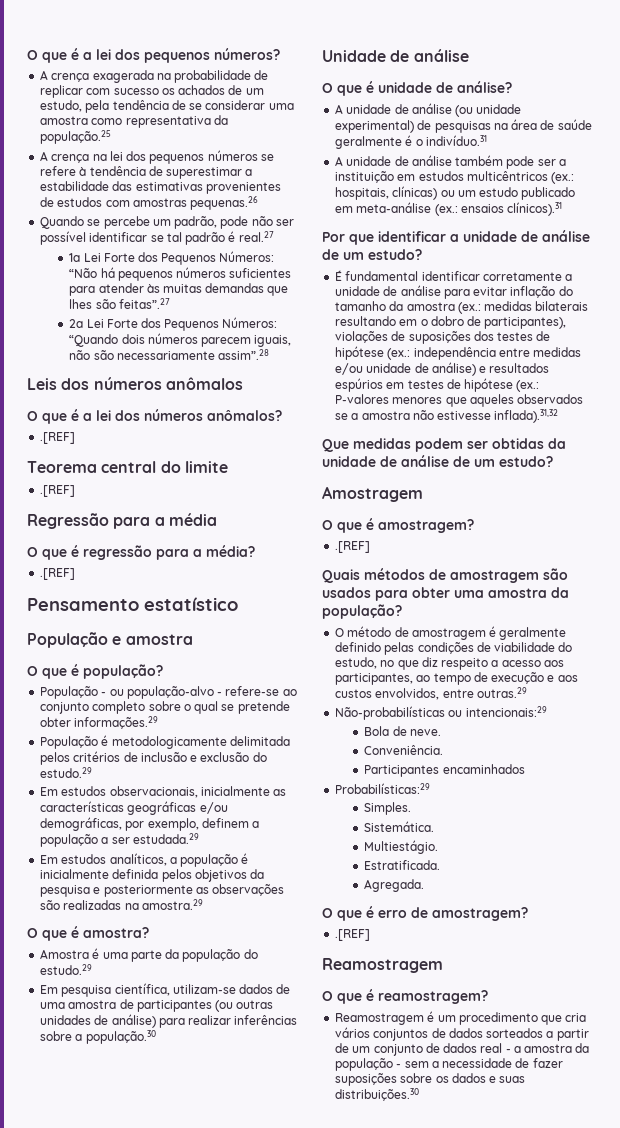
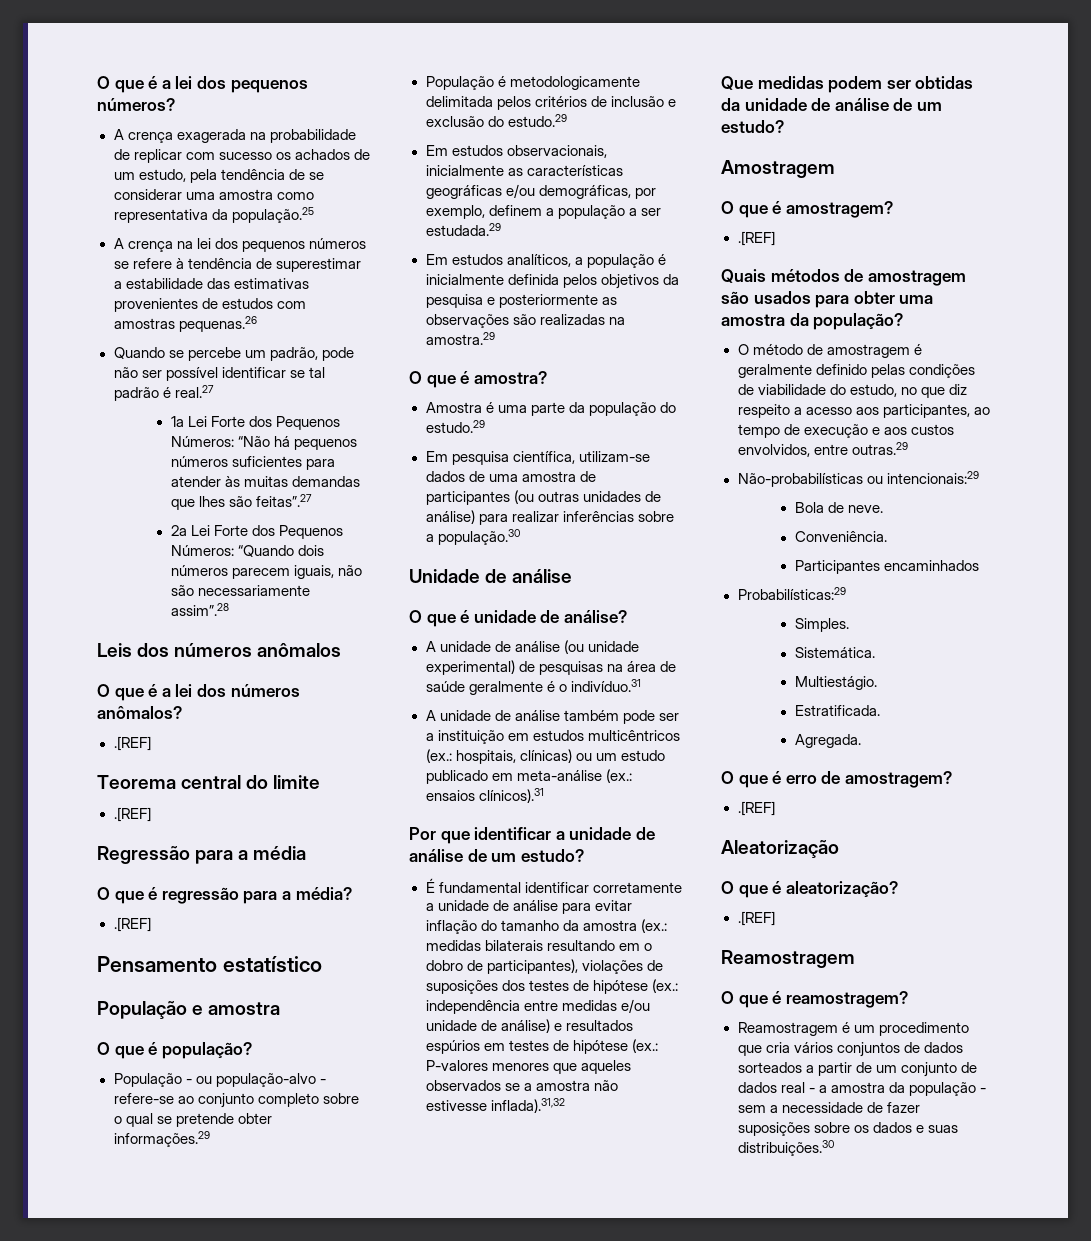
+ Aleatorização
+ O que é aleatorização?
+ .[REF]

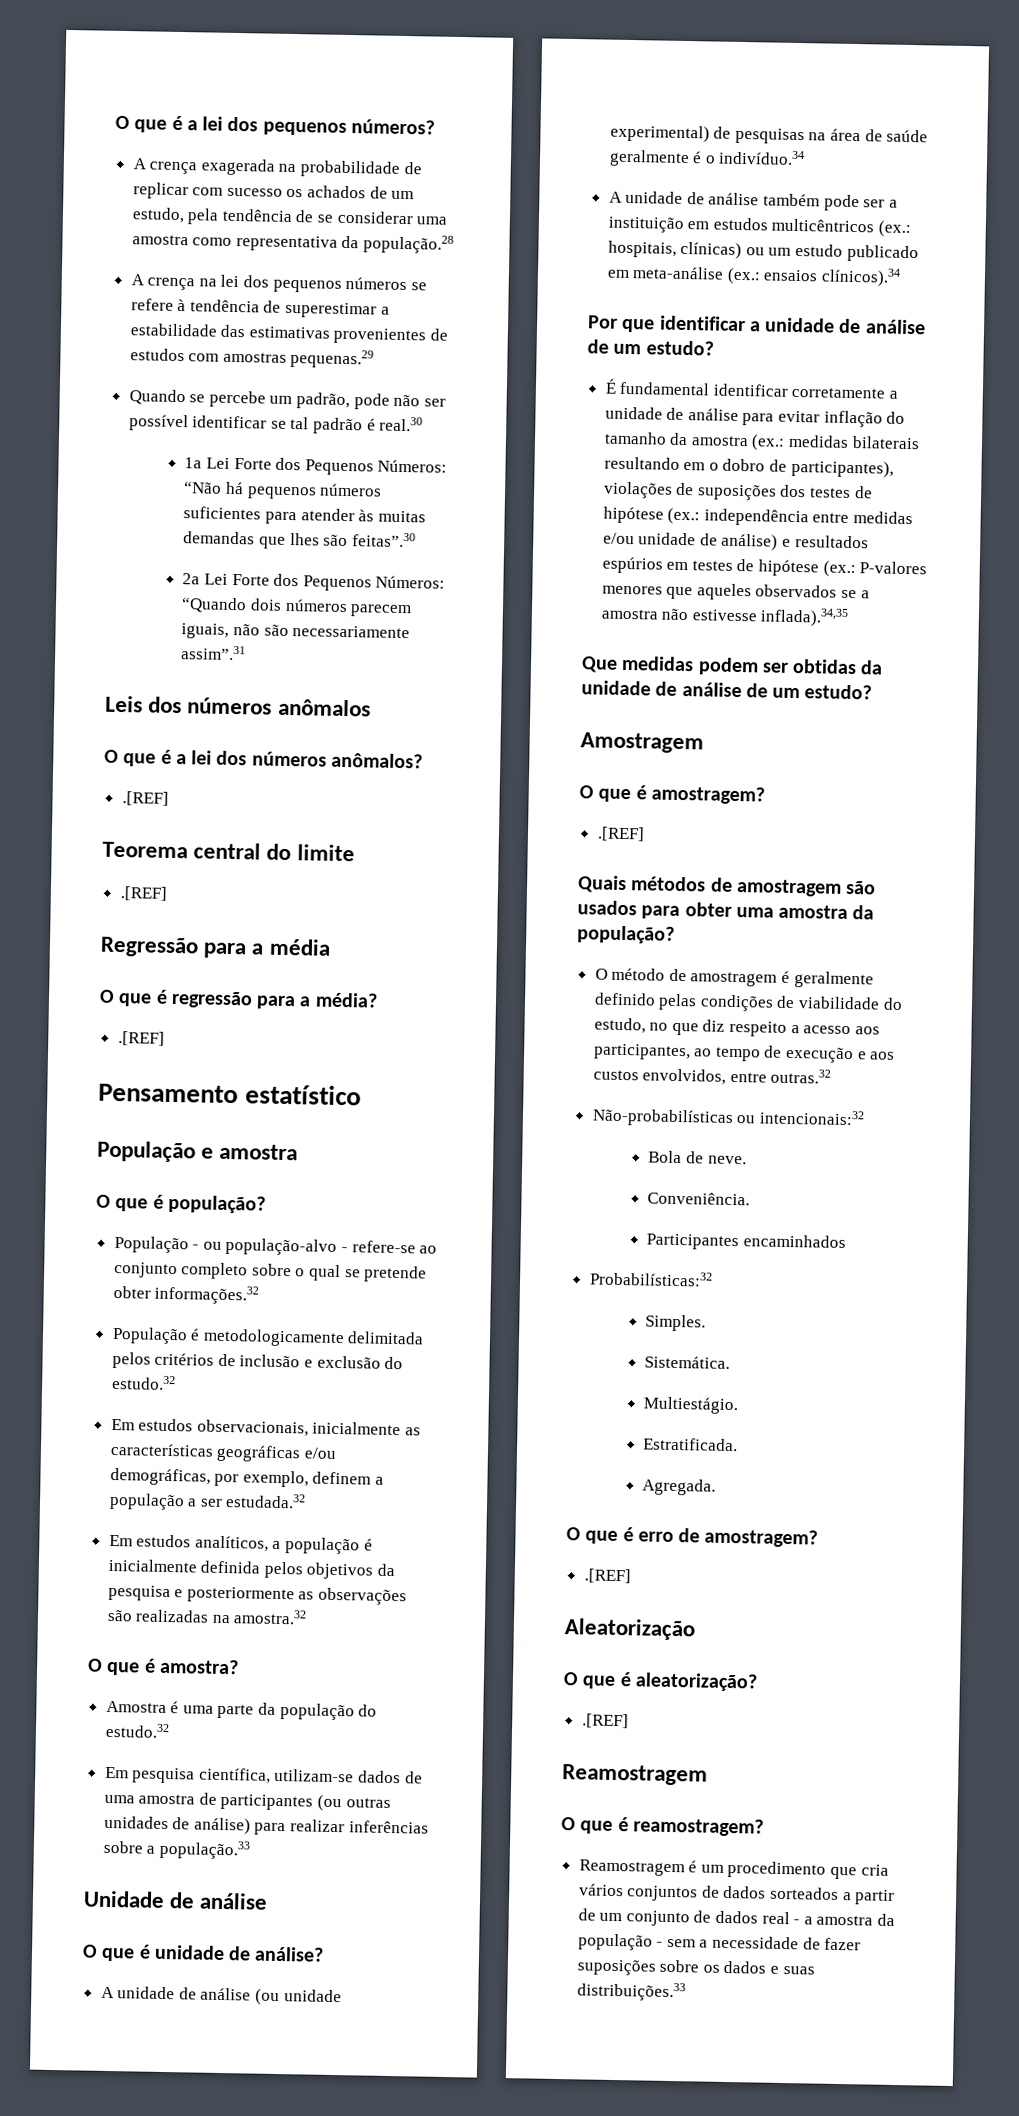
- A crença exagerada na probabilidade de replicar com sucesso os achados de um estudo, pela tendência de se considerar uma amostra como representativa da população.25
+ A crença exagerada na probabilidade de replicar com sucesso os achados de um estudo, pela tendência de se considerar uma amostra como representativa da população.28
- A crença na lei dos pequenos números se refere à tendência de superestimar a estabilidade das estimativas provenientes de estudos com amostras pequenas.26
+ A crença na lei dos pequenos números se refere à tendência de superestimar a estabilidade das estimativas provenientes de estudos com amostras pequenas.29
- Quando se percebe um padrão, pode não ser possível identificar se tal padrão é real.27
+ Quando se percebe um padrão, pode não ser possível identificar se tal padrão é real.30
- 1a Lei Forte dos Pequenos Números: “Não há pequenos números suficientes para atender às muitas demandas que lhes são feitas”.27
+ 1a Lei Forte dos Pequenos Números: “Não há pequenos números suficientes para atender às muitas demandas que lhes são feitas”.30
- 2a Lei Forte dos Pequenos Números: “Quando dois números parecem iguais, não são necessariamente assim”.28
+ 2a Lei Forte dos Pequenos Números: “Quando dois números parecem iguais, não são necessariamente assim”.31
- População - ou população-alvo - refere-se ao conjunto completo sobre o qual se pretende obter informações.29
+ População - ou população-alvo - refere-se ao conjunto completo sobre o qual se pretende obter informações.32
- População é metodologicamente delimitada pelos critérios de inclusão e exclusão do estudo.29
+ População é metodologicamente delimitada pelos critérios de inclusão e exclusão do estudo.32
- Em estudos observacionais, inicialmente as características geográficas e/ou demográficas, por exemplo, definem a população a ser estudada.29
+ Em estudos observacionais, inicialmente as características geográficas e/ou demográficas, por exemplo, definem a população a ser estudada.32
- Em estudos analíticos, a população é inicialmente definida pelos objetivos da pesquisa e posteriormente as observações são realizadas na amostra.29
+ Em estudos analíticos, a população é inicialmente definida pelos objetivos da pesquisa e posteriormente as observações são realizadas na amostra.32
- Amostra é uma parte da população do estudo.29
+ Amostra é uma parte da população do estudo.32
- Em pesquisa científica, utilizam-se dados de uma amostra de participantes (ou outras unidades de análise) para realizar inferências sobre a população.30
+ Em pesquisa científica, utilizam-se dados de uma amostra de participantes (ou outras unidades de análise) para realizar inferências sobre a população.33
- A unidade de análise (ou unidade experimental) de pesquisas na área de saúde geralmente é o indivíduo.31
+ A unidade de análise (ou unidade experimental) de pesquisas na área de saúde geralmente é o indivíduo.34
- A unidade de análise também pode ser a instituição em estudos multicêntricos (ex.: hospitais, clínicas) ou um estudo publicado em meta-análise (ex.: ensaios clínicos).31
+ A unidade de análise também pode ser a instituição em estudos multicêntricos (ex.: hospitais, clínicas) ou um estudo publicado em meta-análise (ex.: ensaios clínicos).34
- É fundamental identificar corretamente a unidade de análise para evitar inflação do tamanho da amostra (ex.: medidas bilaterais resultando em o dobro de participantes), violações de suposições dos testes de hipótese (ex.: independência entre medidas e/ou unidade de análise) e resultados espúrios em testes de hipótese (ex.: P-valores menores que aqueles observados se a amostra não estivesse inflada).31,32
+ É fundamental identificar corretamente a unidade de análise para evitar inflação do tamanho da amostra (ex.: medidas bilaterais resultando em o dobro de participantes), violações de suposições dos testes de hipótese (ex.: independência entre medidas e/ou unidade de análise) e resultados espúrios em testes de hipótese (ex.: P-valores menores que aqueles observados se a amostra não estivesse inflada).34,35
- O método de amostragem é geralmente definido pelas condições de viabilidade do estudo, no que diz respeito a acesso aos participantes, ao tempo de execução e aos custos envolvidos, entre outras.29
+ O método de amostragem é geralmente definido pelas condições de viabilidade do estudo, no que diz respeito a acesso aos participantes, ao tempo de execução e aos custos envolvidos, entre outras.32
- Não-probabilísticas ou intencionais:29
+ Não-probabilísticas ou intencionais:32
- Probabilísticas:29
+ Probabilísticas:32
- Reamostragem é um procedimento que cria vários conjuntos de dados sorteados a partir de um conjunto de dados real - a amostra da população - sem a necessidade de fazer suposições sobre os dados e suas distribuições.30
+ Reamostragem é um procedimento que cria vários conjuntos de dados sorteados a partir de um conjunto de dados real - a amostra da população - sem a necessidade de fazer suposições sobre os dados e suas distribuições.33

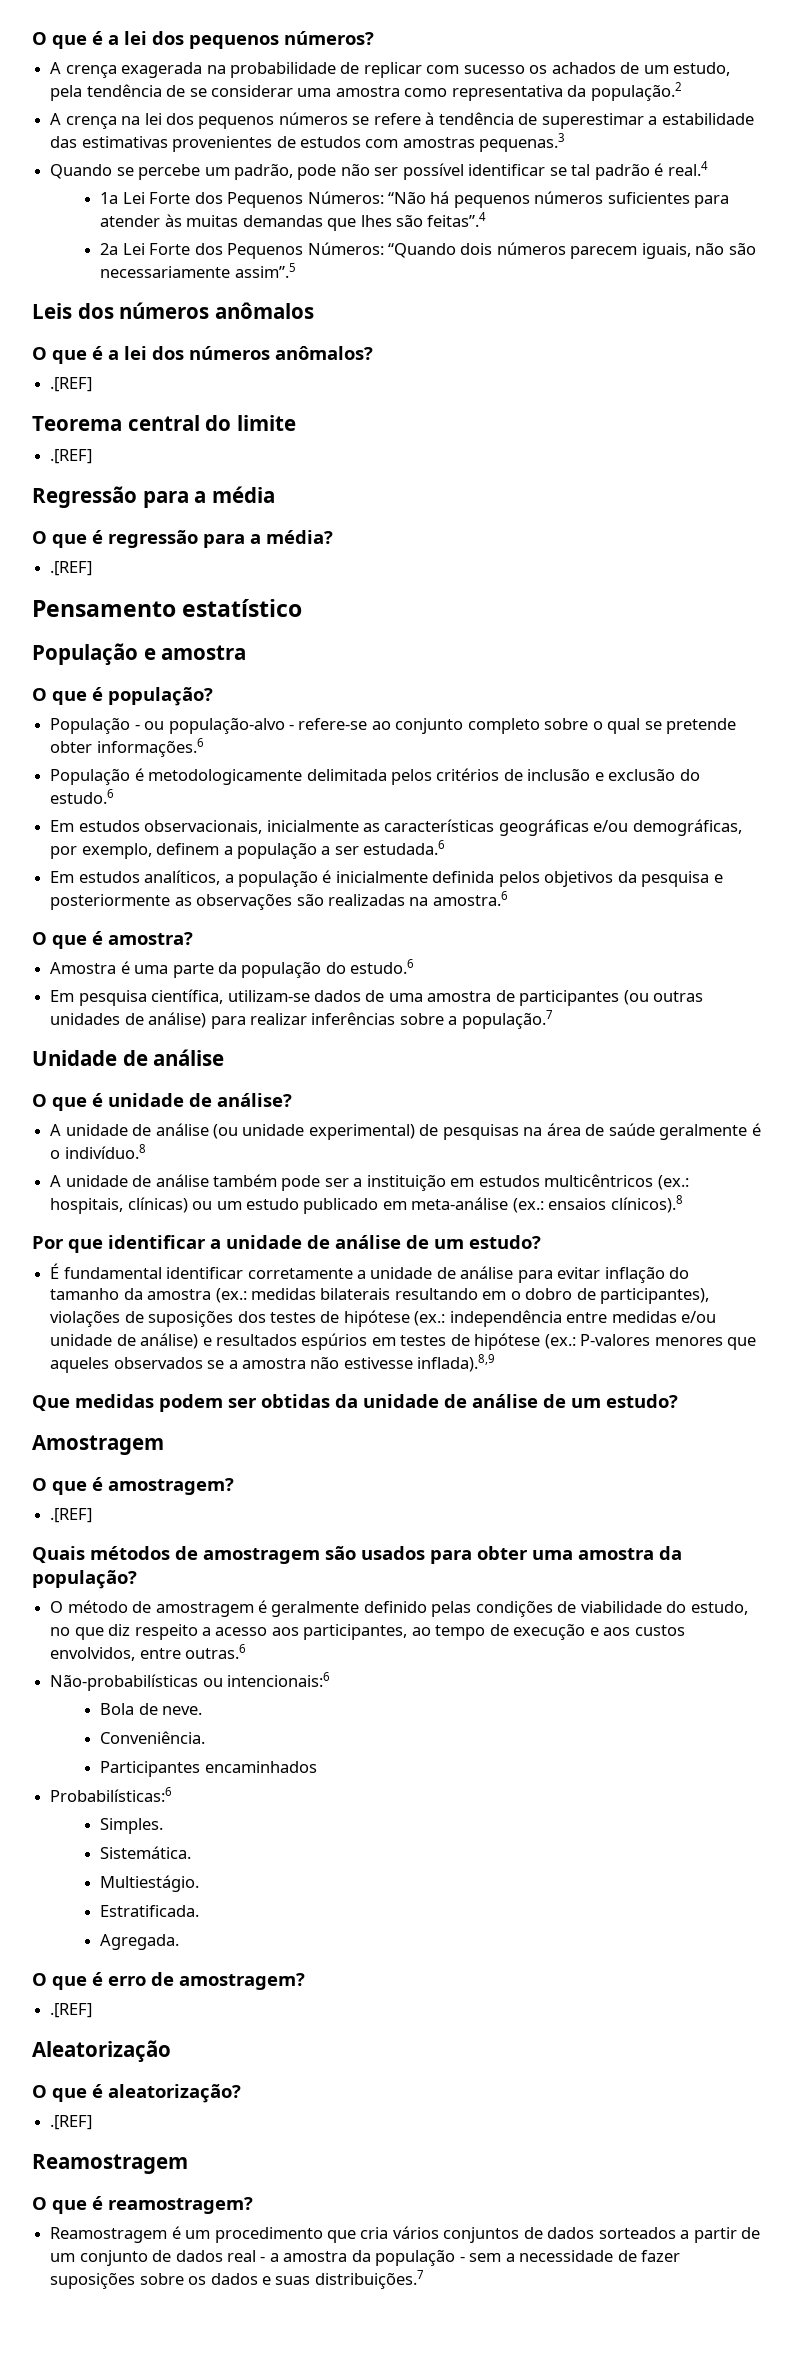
- A crença exagerada na probabilidade de replicar com sucesso os achados de um estudo, pela tendência de se considerar uma amostra como representativa da população.28
+ A crença exagerada na probabilidade de replicar com sucesso os achados de um estudo, pela tendência de se considerar uma amostra como representativa da população.2
- A crença na lei dos pequenos números se refere à tendência de superestimar a estabilidade das estimativas provenientes de estudos com amostras pequenas.29
+ A crença na lei dos pequenos números se refere à tendência de superestimar a estabilidade das estimativas provenientes de estudos com amostras pequenas.3
- Quando se percebe um padrão, pode não ser possível identificar se tal padrão é real.30
+ Quando se percebe um padrão, pode não ser possível identificar se tal padrão é real.4
- 1a Lei Forte dos Pequenos Números: “Não há pequenos números suficientes para atender às muitas demandas que lhes são feitas”.30
+ 1a Lei Forte dos Pequenos Números: “Não há pequenos números suficientes para atender às muitas demandas que lhes são feitas”.4
- 2a Lei Forte dos Pequenos Números: “Quando dois números parecem iguais, não são necessariamente assim”.31
+ 2a Lei Forte dos Pequenos Números: “Quando dois números parecem iguais, não são necessariamente assim”.5
- População - ou população-alvo - refere-se ao conjunto completo sobre o qual se pretende obter informações.32
+ População - ou população-alvo - refere-se ao conjunto completo sobre o qual se pretende obter informações.6
- População é metodologicamente delimitada pelos critérios de inclusão e exclusão do estudo.32
+ População é metodologicamente delimitada pelos critérios de inclusão e exclusão do estudo.6
- Em estudos observacionais, inicialmente as características geográficas e/ou demográficas, por exemplo, definem a população a ser estudada.32
+ Em estudos observacionais, inicialmente as características geográficas e/ou demográficas, por exemplo, definem a população a ser estudada.6
- Em estudos analíticos, a população é inicialmente definida pelos objetivos da pesquisa e posteriormente as observações são realizadas na amostra.32
+ Em estudos analíticos, a população é inicialmente definida pelos objetivos da pesquisa e posteriormente as observações são realizadas na amostra.6
- Amostra é uma parte da população do estudo.32
+ Amostra é uma parte da população do estudo.6
- Em pesquisa científica, utilizam-se dados de uma amostra de participantes (ou outras unidades de análise) para realizar inferências sobre a população.33
+ Em pesquisa científica, utilizam-se dados de uma amostra de participantes (ou outras unidades de análise) para realizar inferências sobre a população.7
- A unidade de análise (ou unidade experimental) de pesquisas na área de saúde geralmente é o indivíduo.34
+ A unidade de análise (ou unidade experimental) de pesquisas na área de saúde geralmente é o indivíduo.8
- A unidade de análise também pode ser a instituição em estudos multicêntricos (ex.: hospitais, clínicas) ou um estudo publicado em meta-análise (ex.: ensaios clínicos).34
+ A unidade de análise também pode ser a instituição em estudos multicêntricos (ex.: hospitais, clínicas) ou um estudo publicado em meta-análise (ex.: ensaios clínicos).8
- É fundamental identificar corretamente a unidade de análise para evitar inflação do tamanho da amostra (ex.: medidas bilaterais resultando em o dobro de participantes), violações de suposições dos testes de hipótese (ex.: independência entre medidas e/ou unidade de análise) e resultados espúrios em testes de hipótese (ex.: P-valores menores que aqueles observados se a amostra não estivesse inflada).34,35
+ É fundamental identificar corretamente a unidade de análise para evitar inflação do tamanho da amostra (ex.: medidas bilaterais resultando em o dobro de participantes), violações de suposições dos testes de hipótese (ex.: independência entre medidas e/ou unidade de análise) e resultados espúrios em testes de hipótese (ex.: P-valores menores que aqueles observados se a amostra não estivesse inflada).8,9
- O método de amostragem é geralmente definido pelas condições de viabilidade do estudo, no que diz respeito a acesso aos participantes, ao tempo de execução e aos custos envolvidos, entre outras.32
+ O método de amostragem é geralmente definido pelas condições de viabilidade do estudo, no que diz respeito a acesso aos participantes, ao tempo de execução e aos custos envolvidos, entre outras.6
- Não-probabilísticas ou intencionais:32
+ Não-probabilísticas ou intencionais:6
- Probabilísticas:32
+ Probabilísticas:6
- Reamostragem é um procedimento que cria vários conjuntos de dados sorteados a partir de um conjunto de dados real - a amostra da população - sem a necessidade de fazer suposições sobre os dados e suas distribuições.33
+ Reamostragem é um procedimento que cria vários conjuntos de dados sorteados a partir de um conjunto de dados real - a amostra da população - sem a necessidade de fazer suposições sobre os dados e suas distribuições.7

